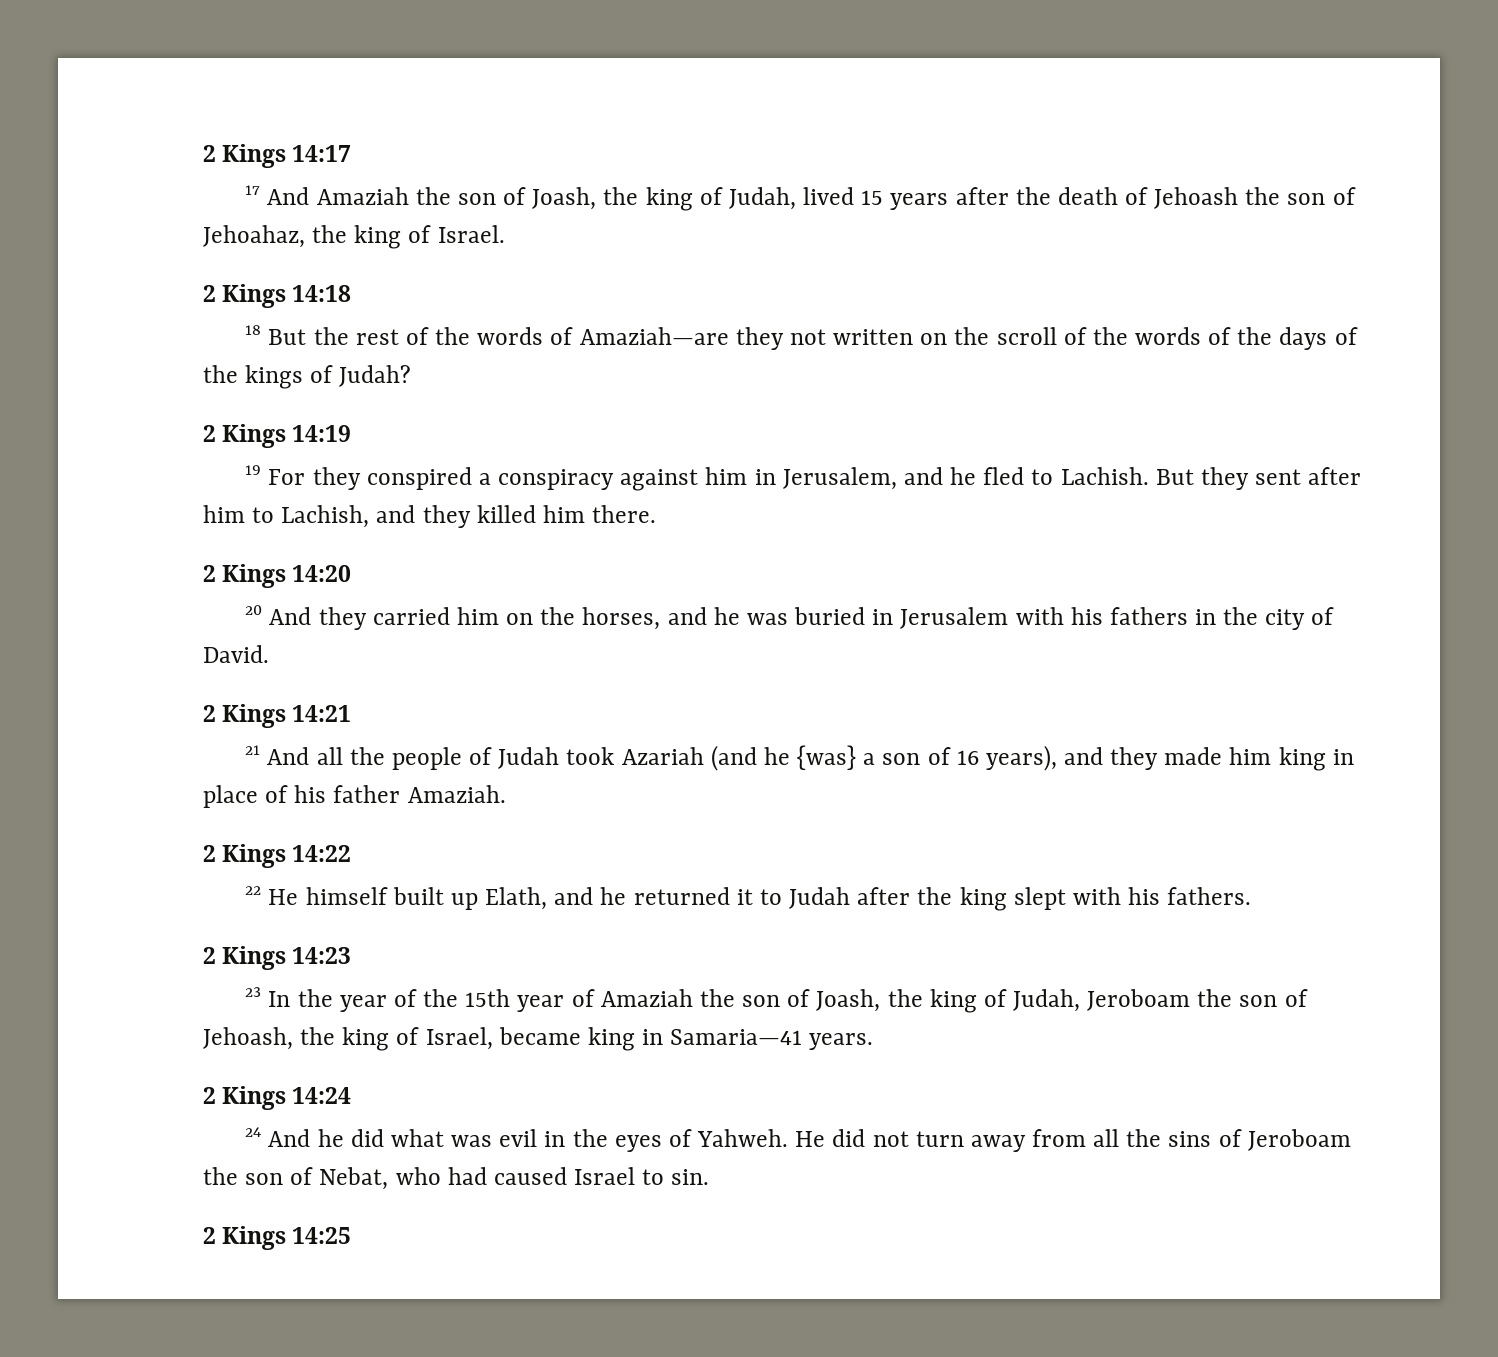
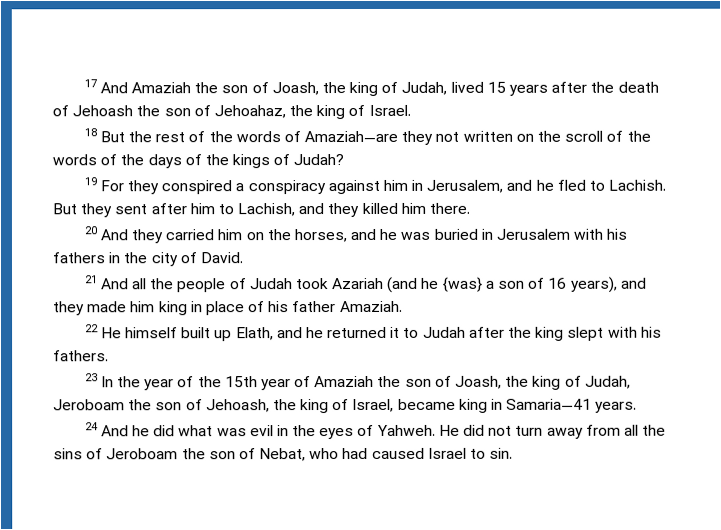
- 2 Kings 14:17
- 2 Kings 14:18
- 2 Kings 14:19
- 2 Kings 14:20
- 2 Kings 14:21
- 2 Kings 14:22
- 2 Kings 14:23
- 2 Kings 14:24
- 2 Kings 14:25

